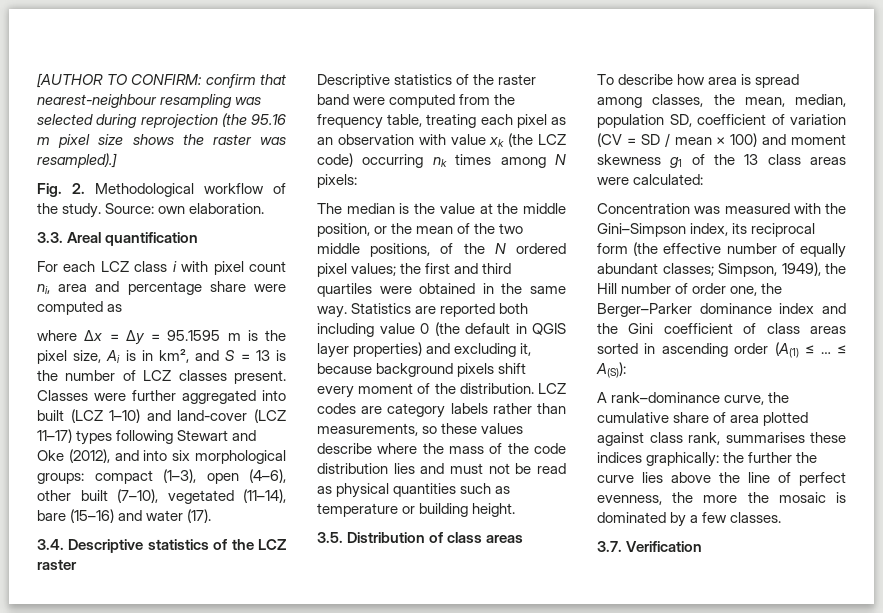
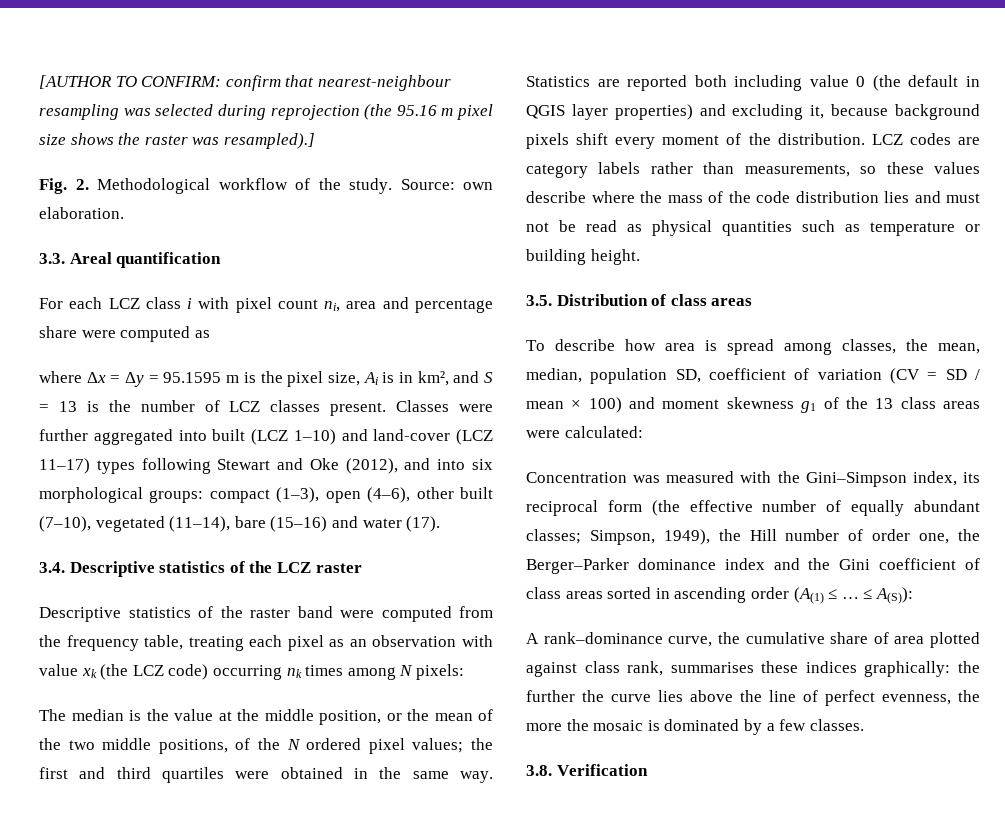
- 3.7. Verification
+ 3.8. Verification

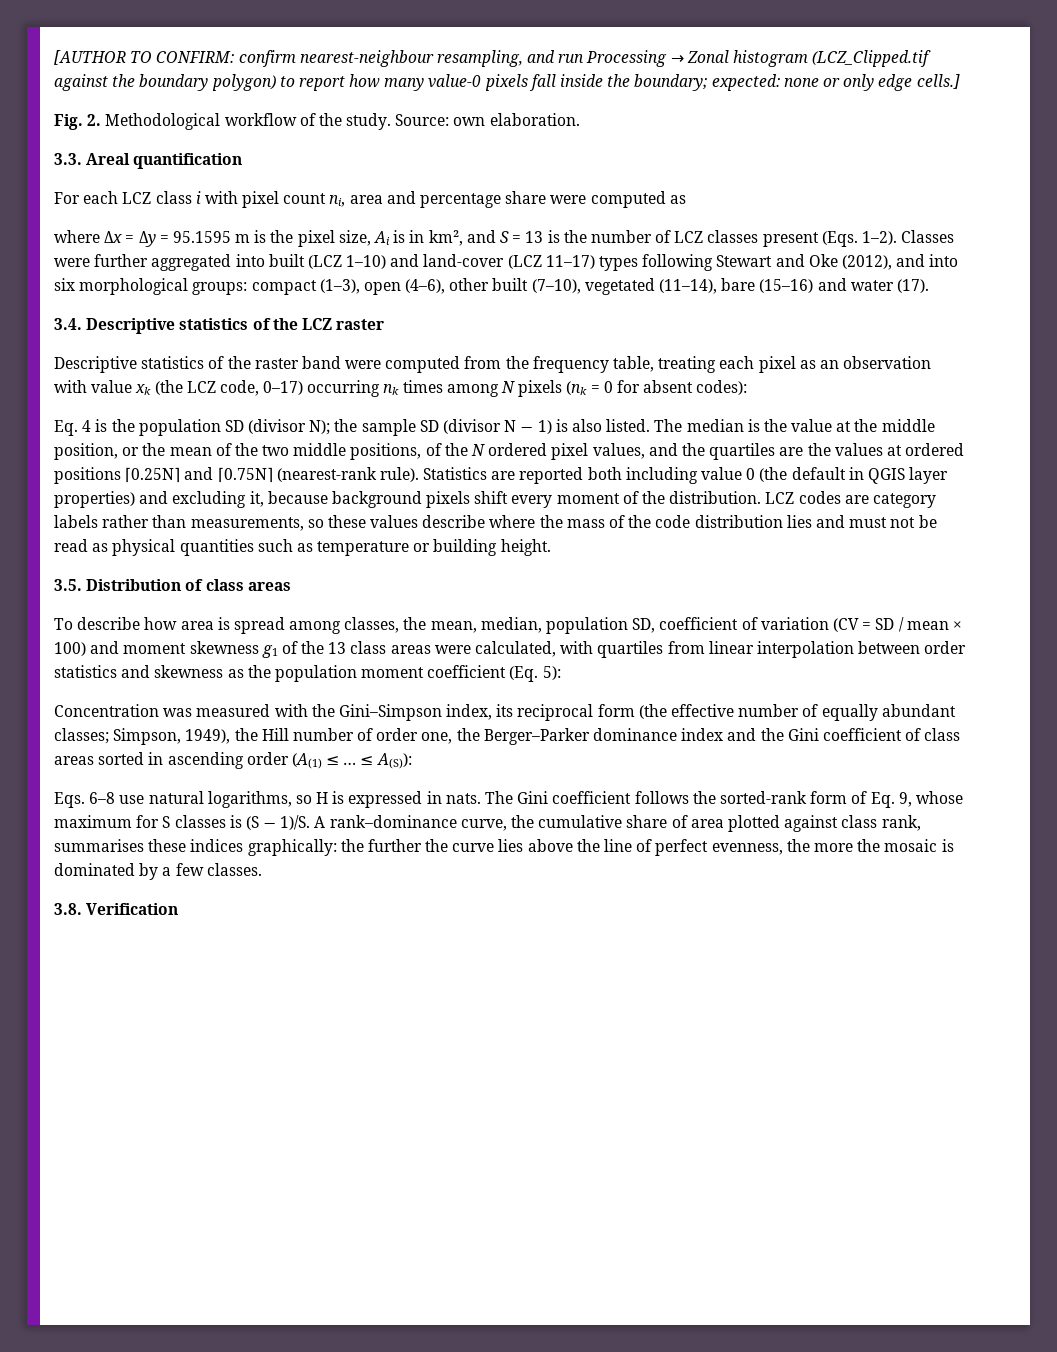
- [AUTHOR TO CONFIRM: confirm that nearest-neighbour resampling was selected during reprojection (the 95.16 m pixel size shows the raster was resampled).]
+ [AUTHOR TO CONFIRM: confirm nearest-neighbour resampling, and run Processing → Zonal histogram (LCZ_Clipped.tif against the boundary polygon) to report how many value-0 pixels fall inside the boundary; expected: none or only edge cells.]
- where Δx = Δy = 95.1595 m is the pixel size, Ai is in km², and S = 13 is the number of LCZ classes present.
+ where Δx = Δy = 95.1595 m is the pixel size, Ai is in km², and S = 13 is the number of LCZ classes present (Eqs. 1–2).
- Descriptive statistics of the raster band were computed from the frequency table, treating each pixel as an observation with value xk (the LCZ code) occurring nk times among N pixels:
- The median is the value at the middle position, or the mean of the two middle positions, of the N ordered pixel values; the first and third quartiles were obtained in the same way.
+ Descriptive statistics of the raster band were computed from the frequency table, treating each pixel as an observation with value xk (the LCZ code, 0–17) occurring nk times among N pixels (nk = 0 for absent codes):
+ Eq. 4 is the population SD (divisor N); the sample SD (divisor N − 1) is also listed. The median is the value at the middle position, or the mean of the two middle positions, of the N ordered pixel values, and the quartiles are the values at ordered positions ⌈0.25N⌉ and ⌈0.75N⌉ (nearest-rank rule).
- To describe how area is spread among classes, the mean, median, population SD, coefficient of variation (CV = SD / mean × 100) and moment skewness g1 of the 13 class areas were calculated:
+ To describe how area is spread among classes, the mean, median, population SD, coefficient of variation (CV = SD / mean × 100) and moment skewness g1 of the 13 class areas were calculated, with quartiles from linear interpolation between order statistics and skewness as the population moment coefficient (Eq. 5):
+ Eqs. 6–8 use natural logarithms, so H is expressed in nats. The Gini coefficient follows the sorted-rank form of Eq. 9, whose maximum for S classes is (S − 1)/S.

